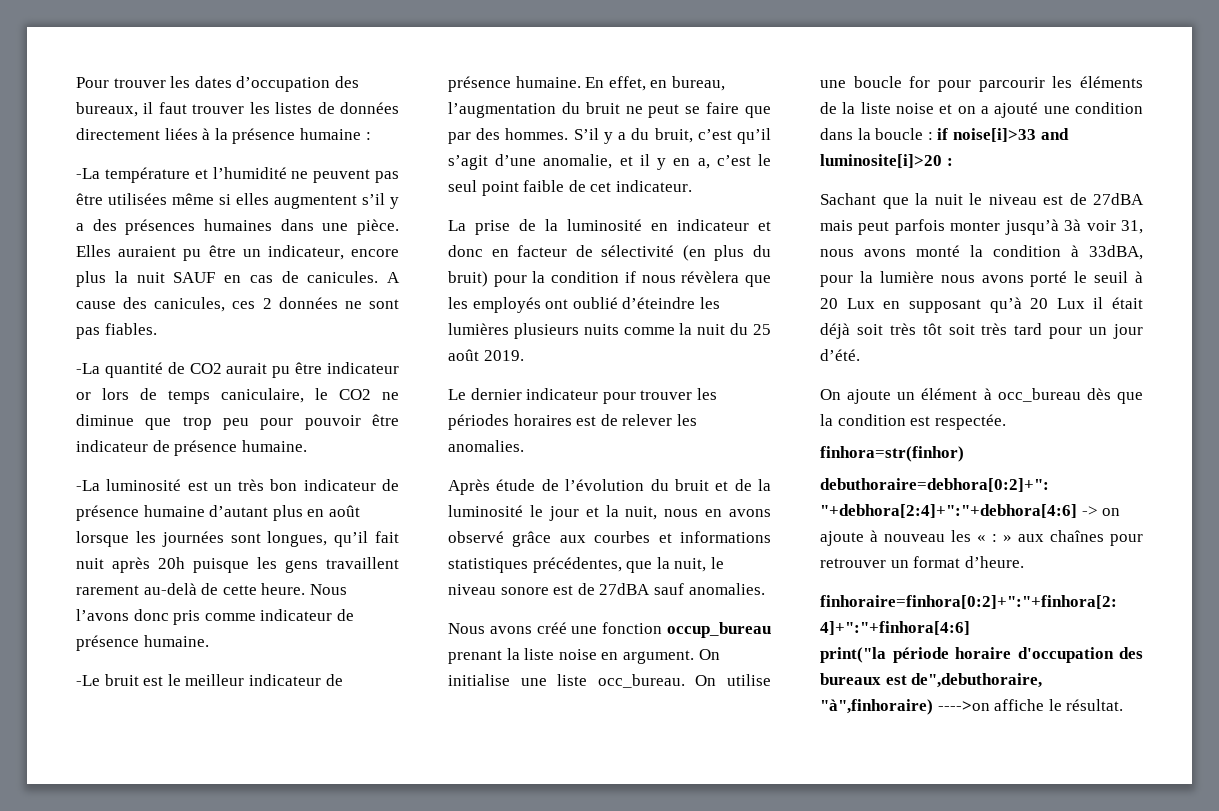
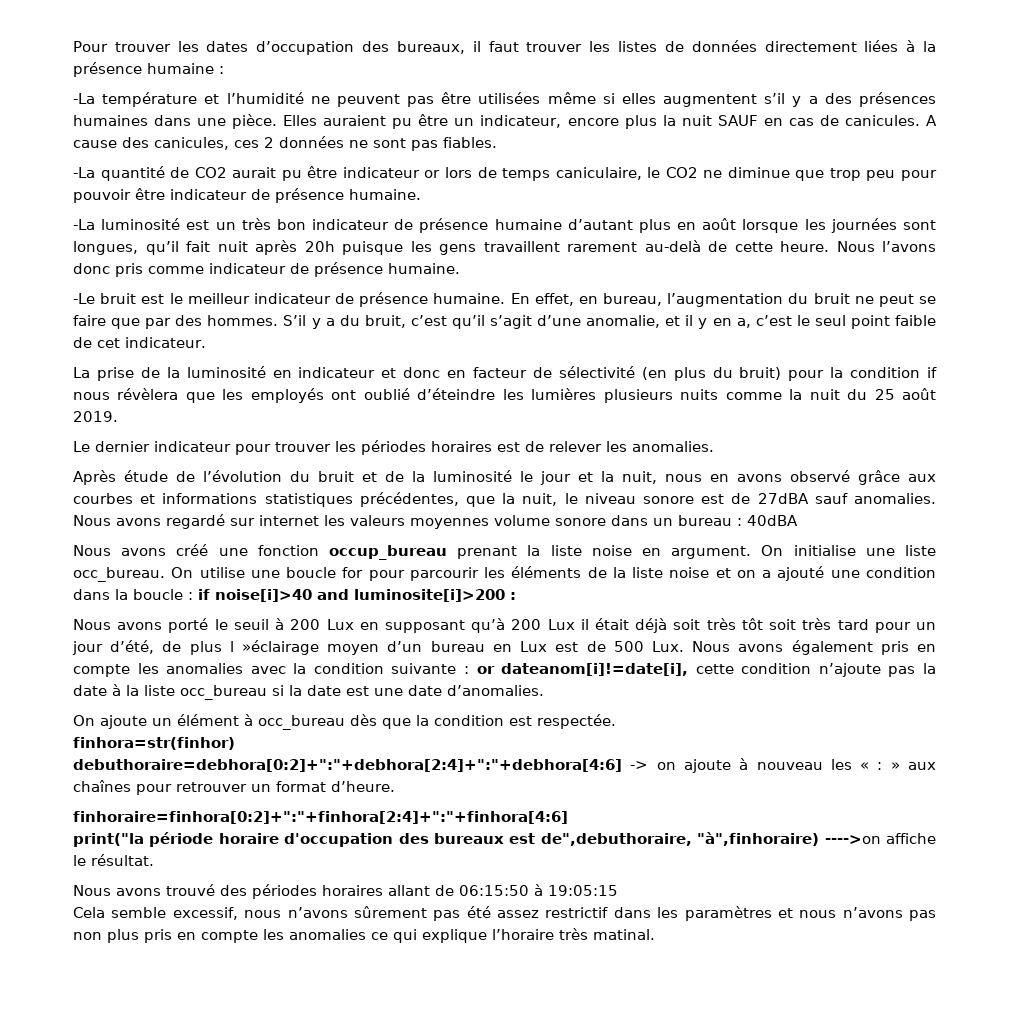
+ Nous avons regardé sur internet les valeurs moyennes volume sonore dans un bureau : 40dBA
- On utilise une boucle for pour parcourir les éléments de la liste noise et on a ajouté une condition dans la boucle : if noise[i]>33 and luminosite[i]>20 :
- Sachant que la nuit le niveau est de 27dBA mais peut parfois monter jusqu’à 3à voir 31, nous avons monté la condition à 33dBA, pour la lumière nous avons porté le seuil à 20 Lux en supposant qu’à 20 Lux il était déjà soit très tôt soit très tard pour un jour d’été.
+ On utilise une boucle for pour parcourir les éléments de la liste noise et on a ajouté une condition dans la boucle : if noise[i]>40 and luminosite[i]>200 :
+ Nous avons porté le seuil à 200 Lux en supposant qu’à 200 Lux il était déjà soit très tôt soit très tard pour un jour d’été, de plus l »éclairage moyen d’un bureau en Lux est de 500 Lux. Nous avons également pris en compte les anomalies avec la condition suivante : or dateanom[i]!=date[i], cette condition n’ajoute pas la date à la liste occ_bureau si la date est une date d’anomalies.
+ Nous avons trouvé des périodes horaires allant de 06:15:50 à 19:05:15
+ Cela semble excessif, nous n’avons sûrement pas été assez restrictif dans les paramètres et nous n’avons pas non plus pris en compte les anomalies ce qui explique l’horaire très matinal.

